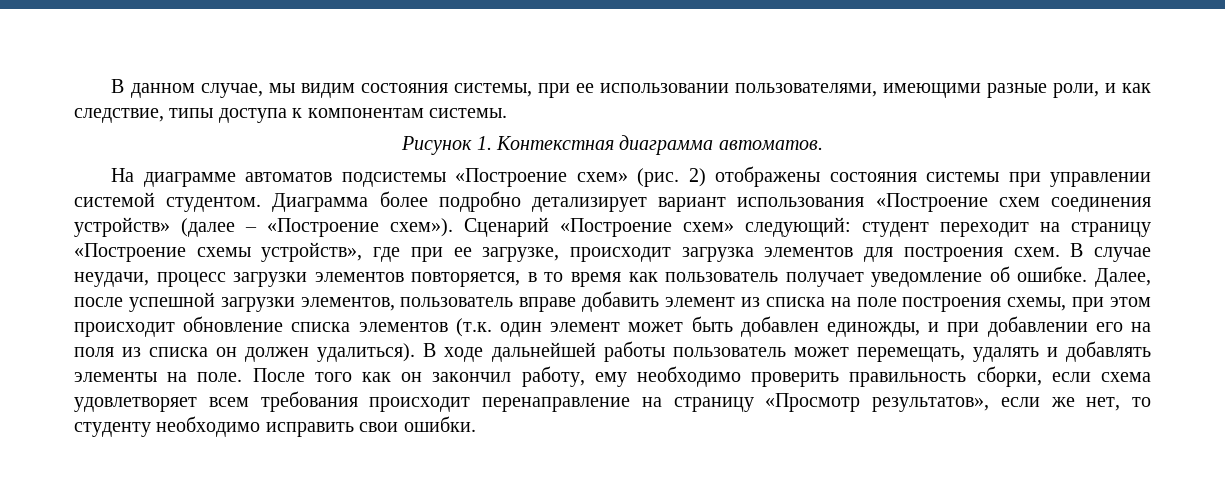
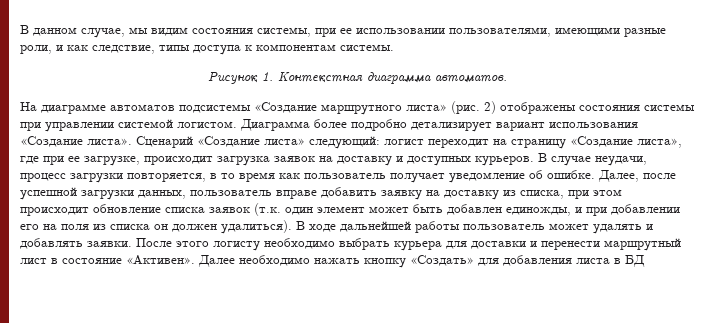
- На диаграмме автоматов подсистемы «Построение схем» (рис.
+ На диаграмме автоматов подсистемы «Создание маршрутного листа» (рис.
- 2) отображены состояния системы при управлении системой студентом.
+ 2) отображены состояния системы при управлении системой логистом.
- Диаграмма более подробно детализирует вариант использования «Построение схем соединения устройств» (далее – «Построение схем»). Сценарий «Построение схем» следующий: студент переходит на страницу «Построение схемы устройств», где при ее загрузке, происходит загрузка элементов для построения схем.
+ Диаграмма более подробно детализирует вариант использования «Создание листа». Сценарий «Создание листа» следующий: логист переходит на страницу «Создание листа», где при ее загрузке, происходит загрузка заявок на доставку и доступных курьеров.
- В случае неудачи, процесс загрузки элементов повторяется, в то время как пользователь получает уведомление об ошибке.
+ В случае неудачи, процесс загрузки повторяется, в то время как пользователь получает уведомление об ошибке.
- Далее, после успешной загрузки элементов, пользователь вправе добавить элемент из списка на поле построения схемы, при этом происходит обновление списка элементов (т.к. один элемент может быть добавлен единожды, и при добавлении его на поля из списка он должен удалиться).
+ Далее, после успешной загрузки данных, пользователь вправе добавить заявку на доставку из списка, при этом происходит обновление списка заявок (т.к. один элемент может быть добавлен единожды, и при добавлении его на поля из списка он должен удалиться).
- В ходе дальнейшей работы пользователь может перемещать, удалять и добавлять элементы на поле. После того как он закончил работу, ему необходимо проверить правильность сборки, если схема удовлетворяет всем требования происходит перенаправление на страницу «Просмотр результатов», если же нет, то студенту необходимо исправить свои ошибки.
+ В ходе дальнейшей работы пользователь может удалять и добавлять заявки. После этого логисту необходимо выбрать курьера для доставки и перенести маршрутный лист в состояние «Активен». Далее необходимо нажать кнопку «Создать» для добавления листа в БД

